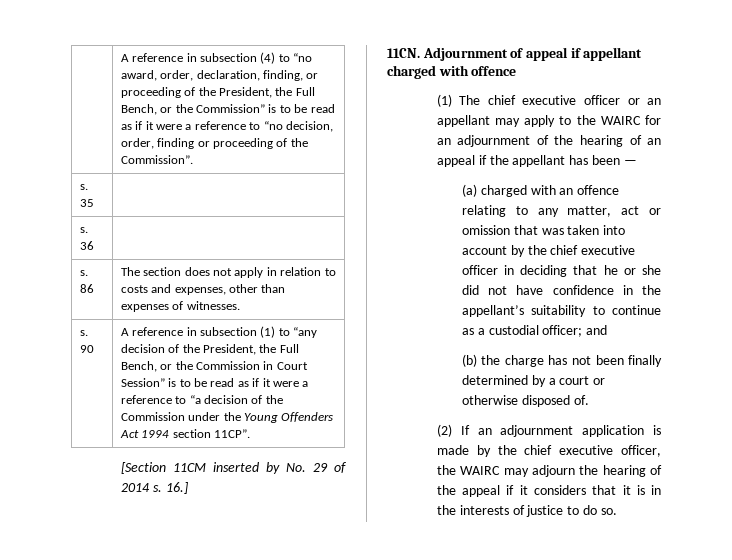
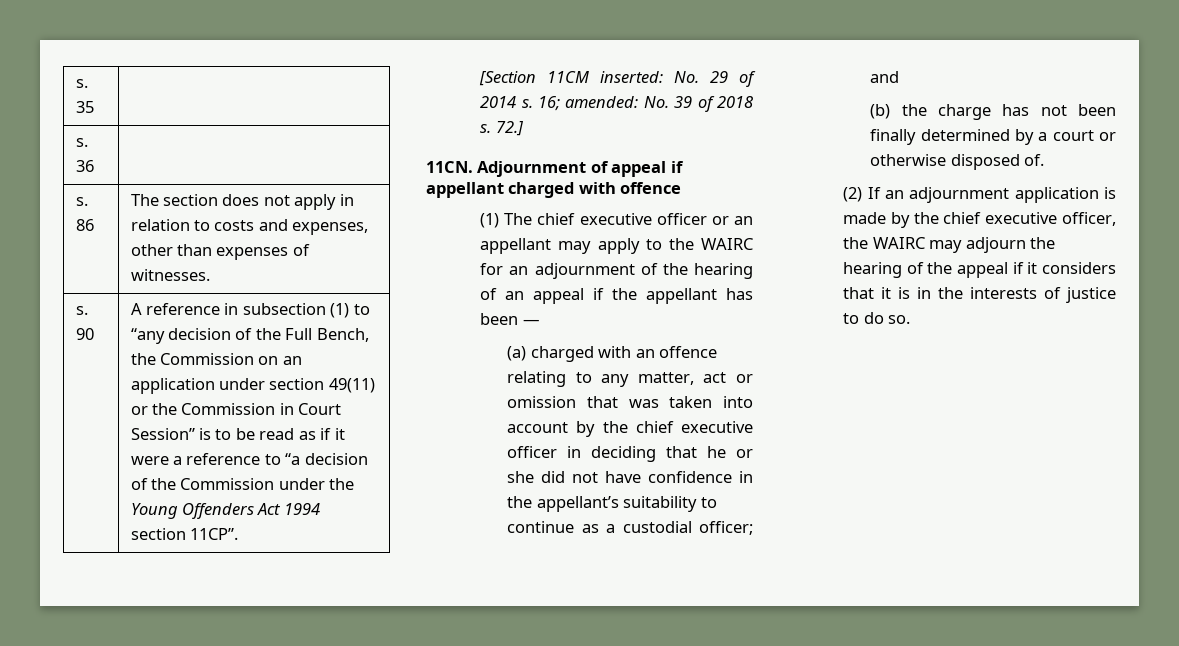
- A reference in subsection (4) to “no award, order, declaration, finding, or proceeding of the President, the Full Bench, or the Commission” is to be read as if it were a reference to “no decision, order, finding or proceeding of the Commission”.
- A reference in subsection (1) to “any decision of the President, the Full Bench, or the Commission in Court Session” is to be read as if it were a reference to “a decision of the Commission under the Young Offenders Act 1994 section 11CP”.
+ A reference in subsection (1) to “any decision of the Full Bench, the Commission on an application under section 49(11) or the Commission in Court Session” is to be read as if it were a reference to “a decision of the Commission under the Young Offenders Act 1994 section 11CP”.
- [Section 11CM inserted by No. 29 of 2014 s.
+ [Section 11CM inserted: No. 29 of 2014 s.
- 16.]
+ 16; amended: No. 39 of 2018 s. 72.]

